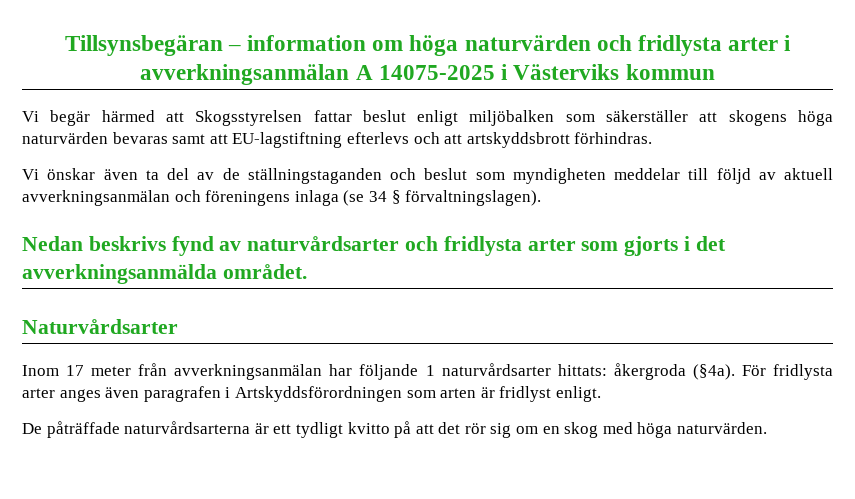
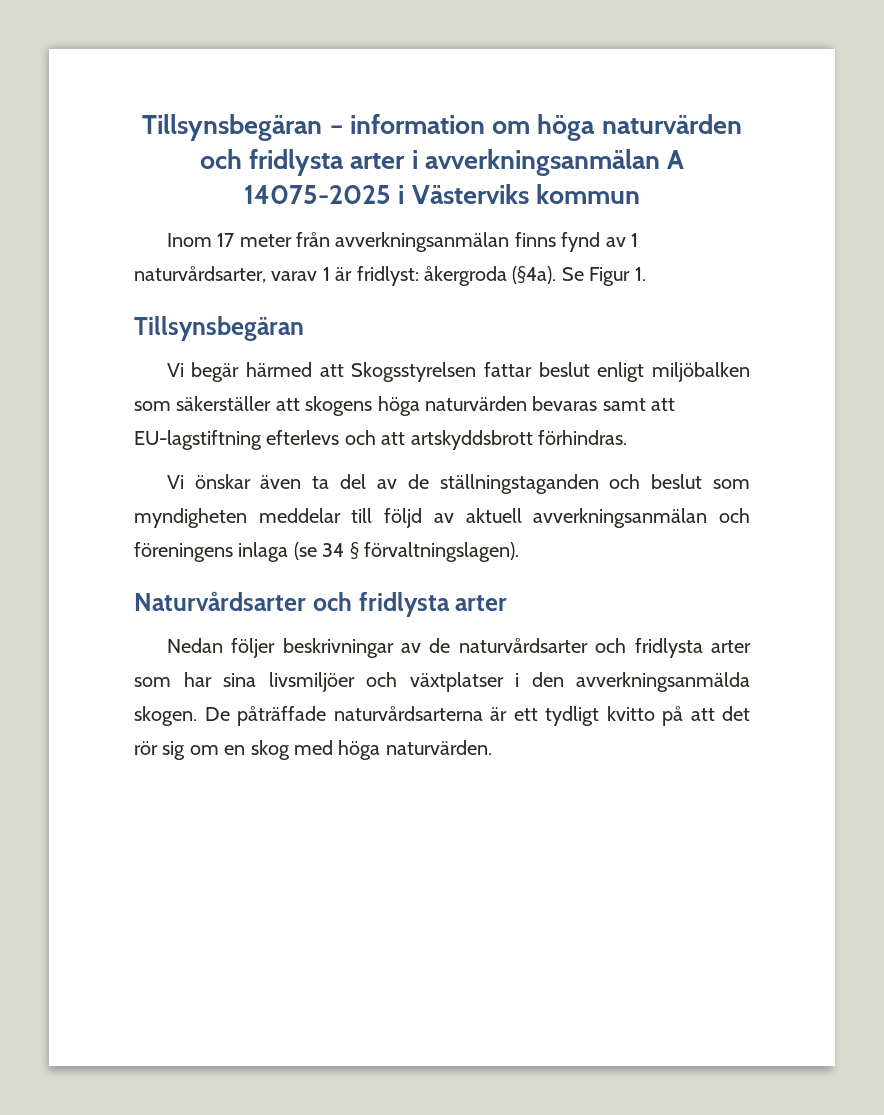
+ Inom 17 meter från avverkningsanmälan finns fynd av 1 naturvårdsarter, varav 1 är fridlyst: åkergroda (§4a). Se Figur 1.
+ Tillsynsbegäran
- Nedan beskrivs fynd av naturvårdsarter och fridlysta arter som gjorts i det avverkningsanmälda området.
- Naturvårdsarter
- Inom 17 meter från avverkningsanmälan har följande 1 naturvårdsarter hittats: åkergroda (§4a). För fridlysta arter anges även paragrafen i Artskyddsförordningen som arten är fridlyst enligt.
- De påträffade naturvårdsarterna är ett tydligt kvitto på att det rör sig om en skog med höga naturvärden.
+ Naturvårdsarter och fridlysta arter
+ Nedan följer beskrivningar av de naturvårdsarter och fridlysta arter som har sina livsmiljöer och växtplatser i den avverkningsanmälda skogen. De påträffade naturvårdsarterna är ett tydligt kvitto på att det rör sig om en skog med höga naturvärden.

